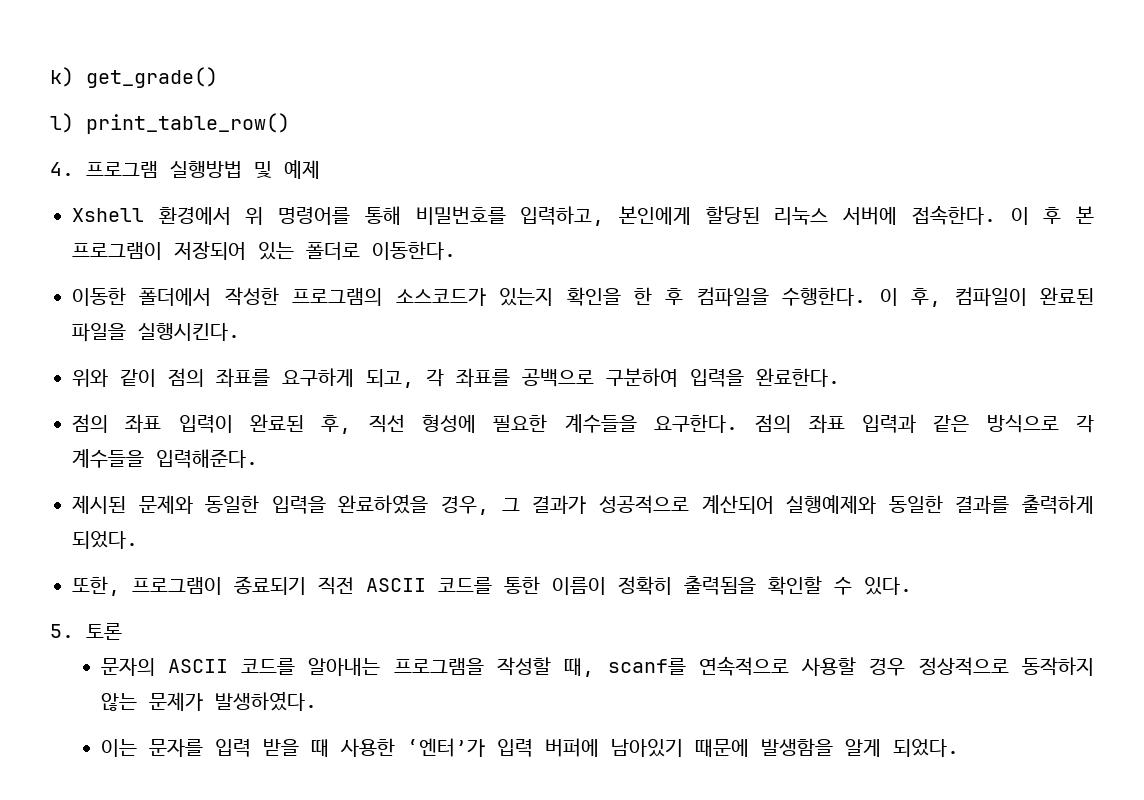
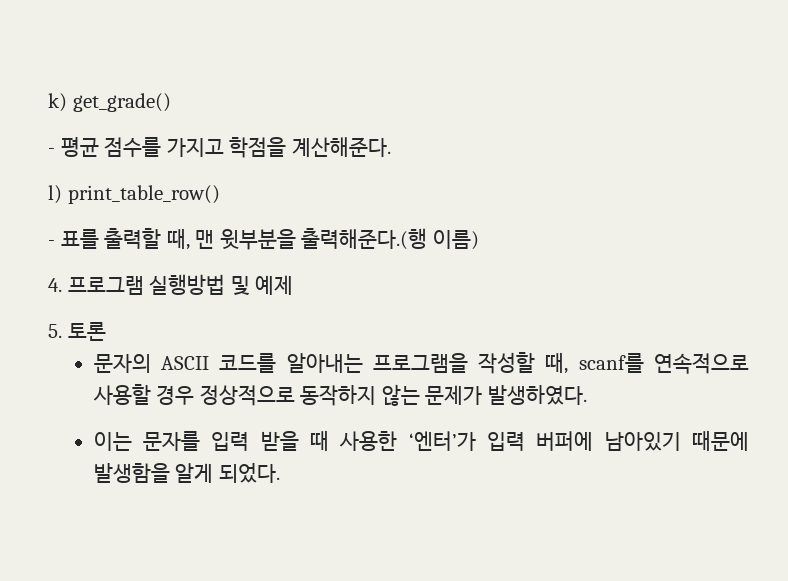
+ - 평균 점수를 가지고 학점을 계산해준다.
  l) print_table_row()
+ - 표를 출력할 때, 맨 윗부분을 출력해준다.(행 이름)
- Xshell 환경에서 위 명령어를 통해 비밀번호를 입력하고, 본인에게 할당된 리눅스 서버에 접속한다. 이 후 본 프로그램이 저장되어 있는 폴더로 이동한다.
- 이동한 폴더에서 작성한 프로그램의 소스코드가 있는지 확인을 한 후 컴파일을 수행한다. 이 후, 컴파일이 완료된 파일을 실행시킨다.
- 위와 같이 점의 좌표를 요구하게 되고, 각 좌표를 공백으로 구분하여 입력을 완료한다.
- 점의 좌표 입력이 완료된 후, 직선 형성에 필요한 계수들을 요구한다. 점의 좌표 입력과 같은 방식으로 각 계수들을 입력해준다.
- 제시된 문제와 동일한 입력을 완료하였을 경우, 그 결과가 성공적으로 계산되어 실행예제와 동일한 결과를 출력하게 되었다.
- 또한, 프로그램이 종료되기 직전 ASCII 코드를 통한 이름이 정확히 출력됨을 확인할 수 있다.

